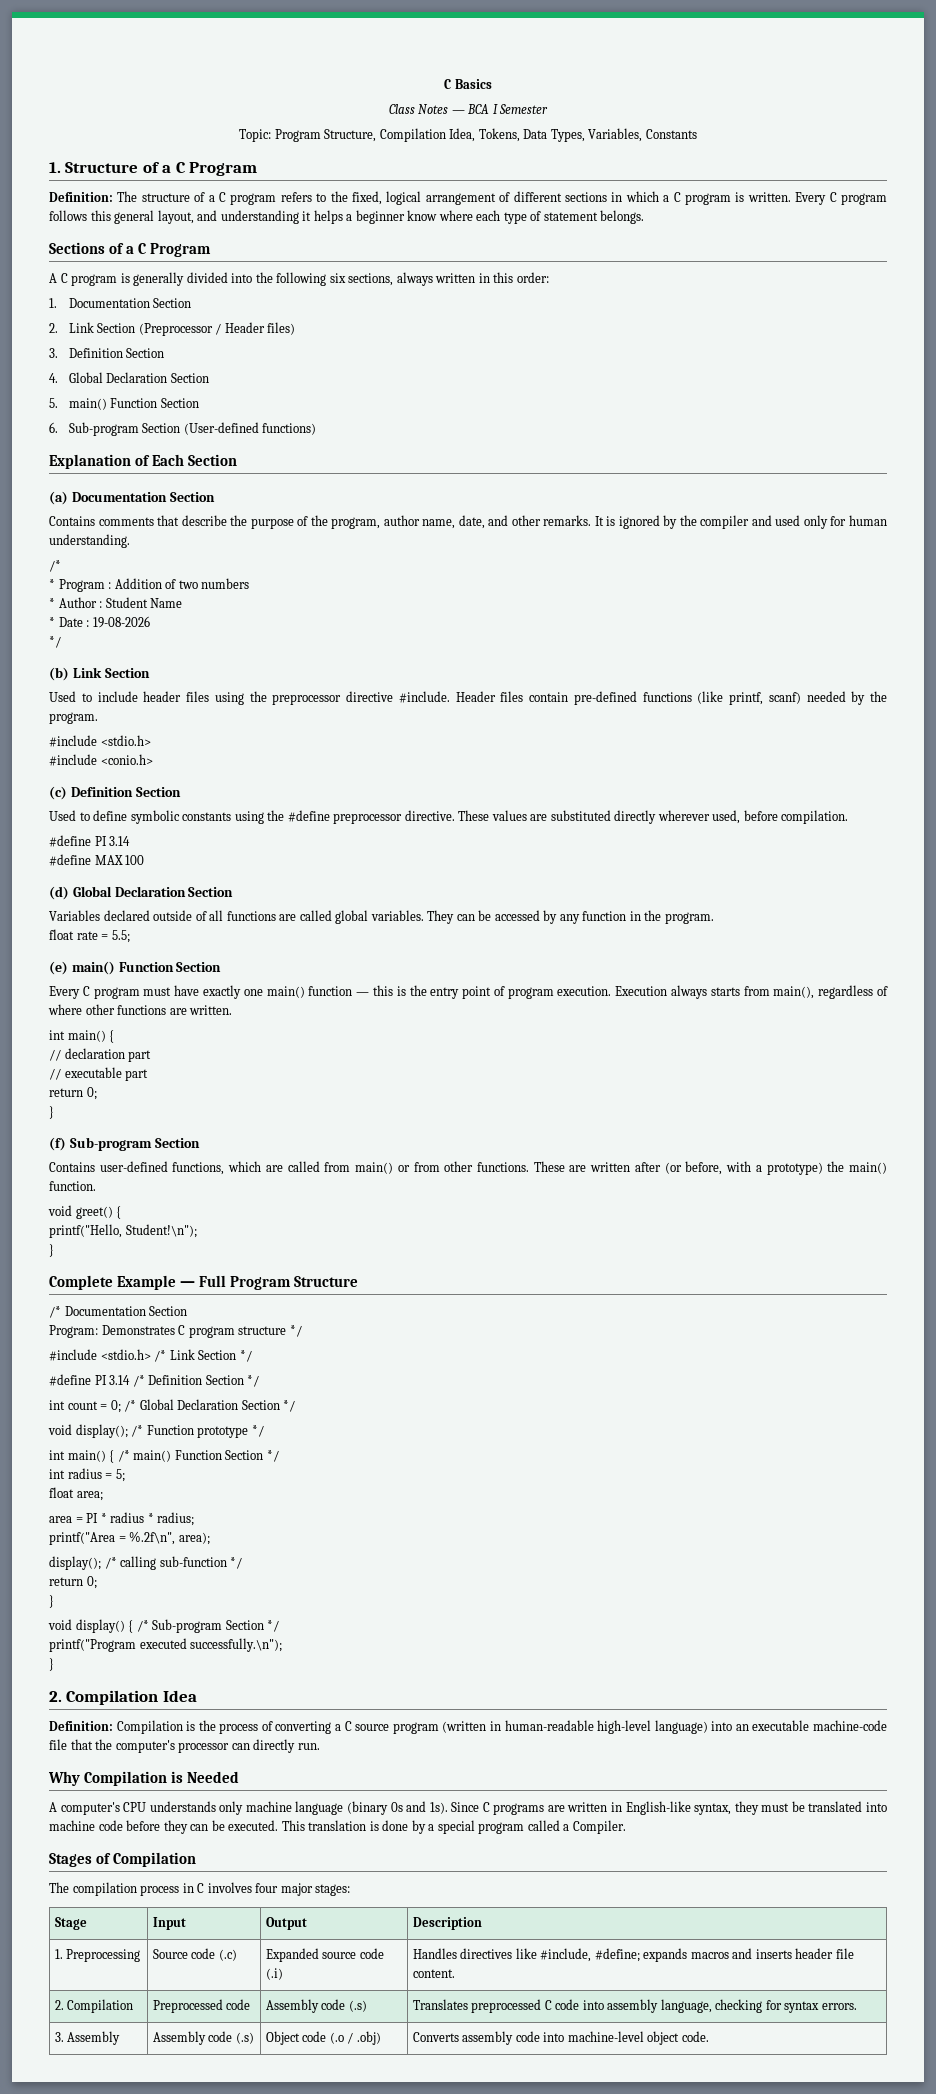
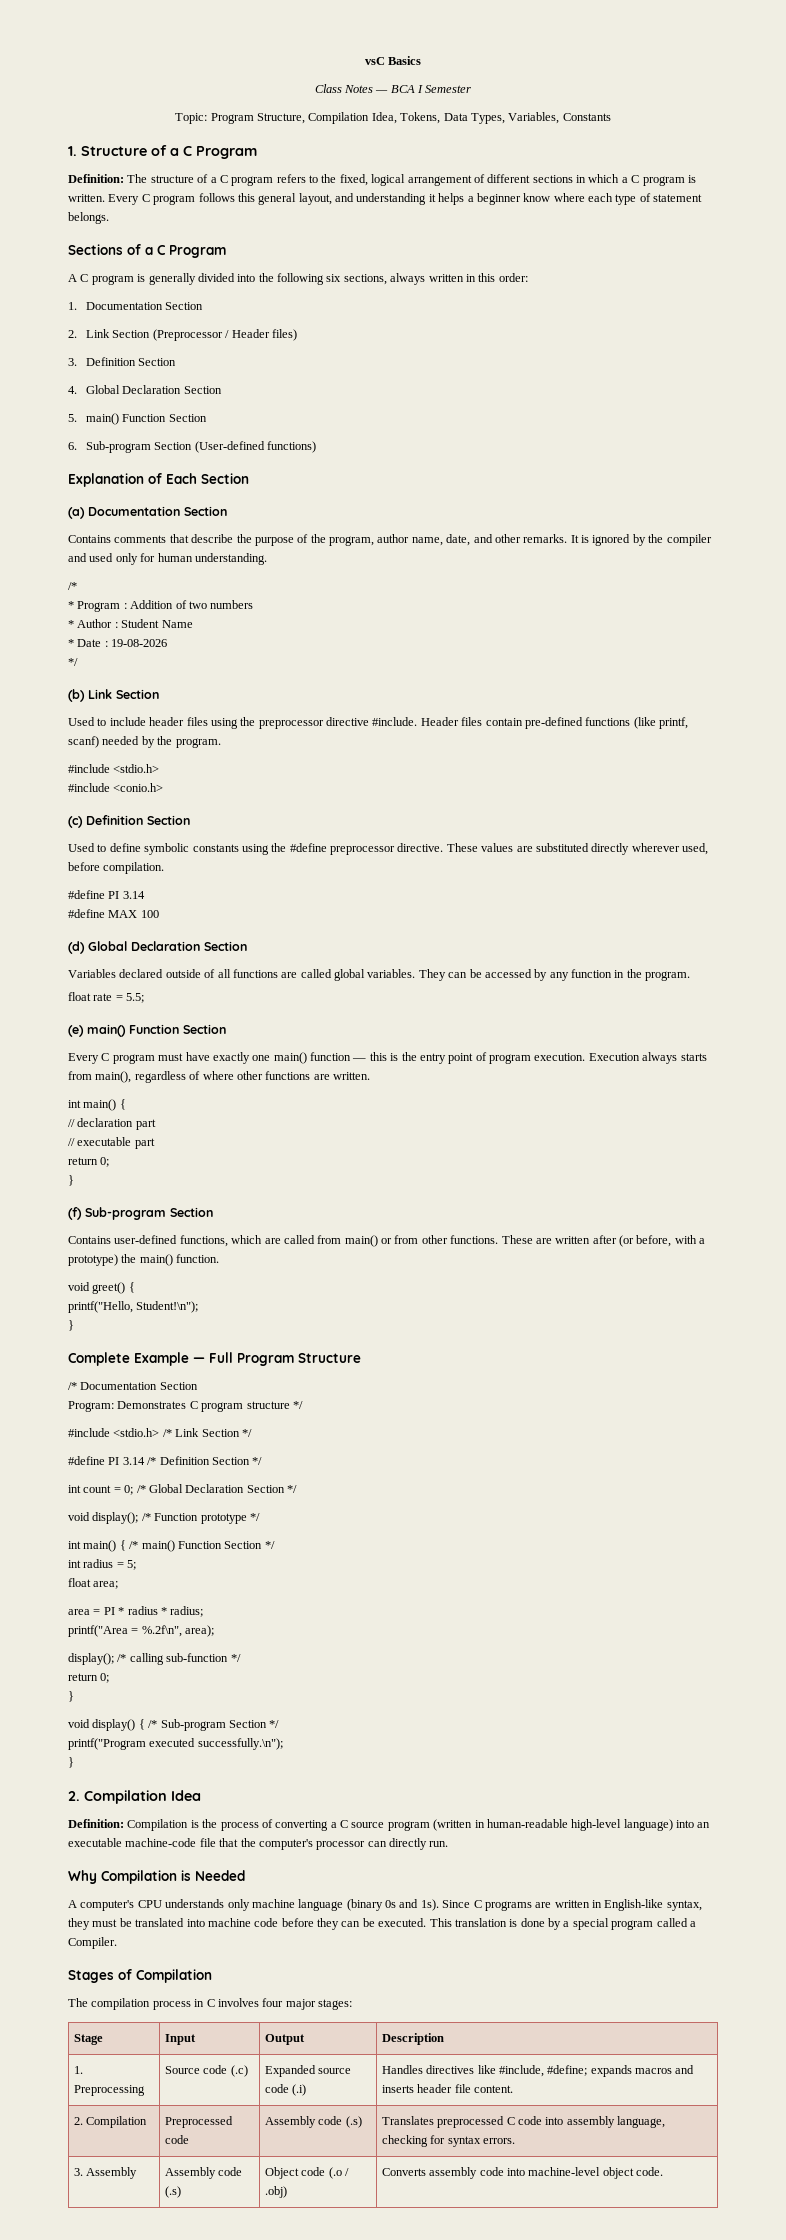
- C Basics
+ vsC Basics

